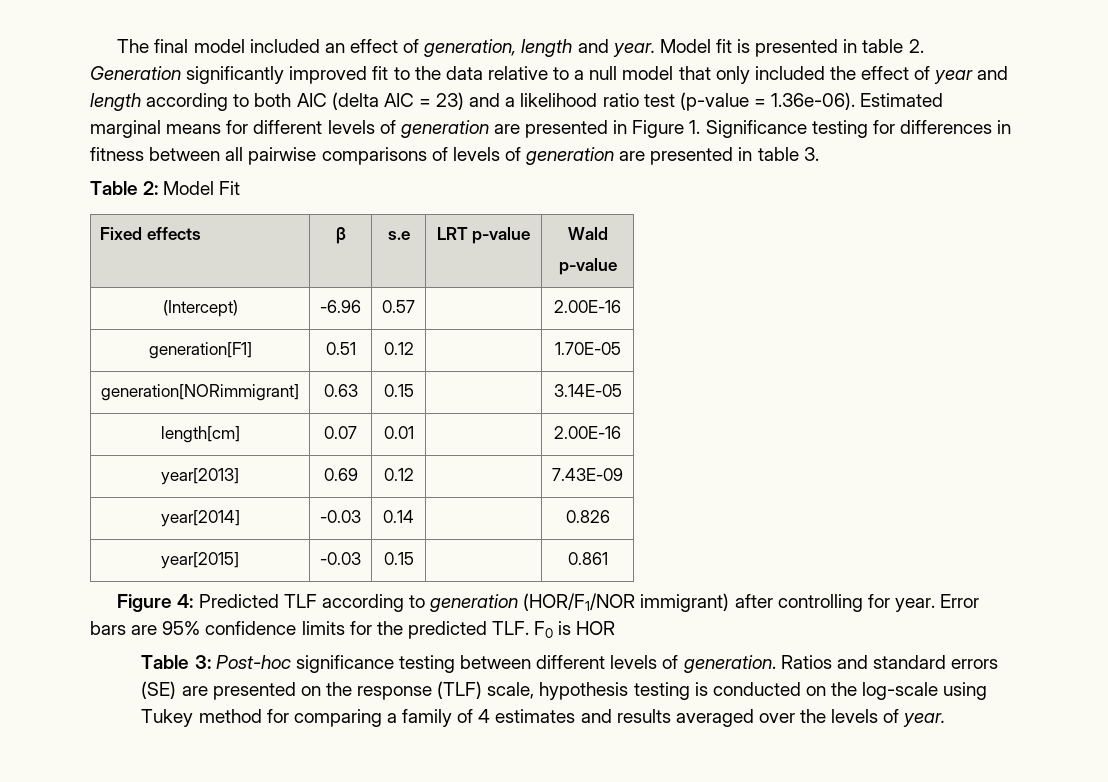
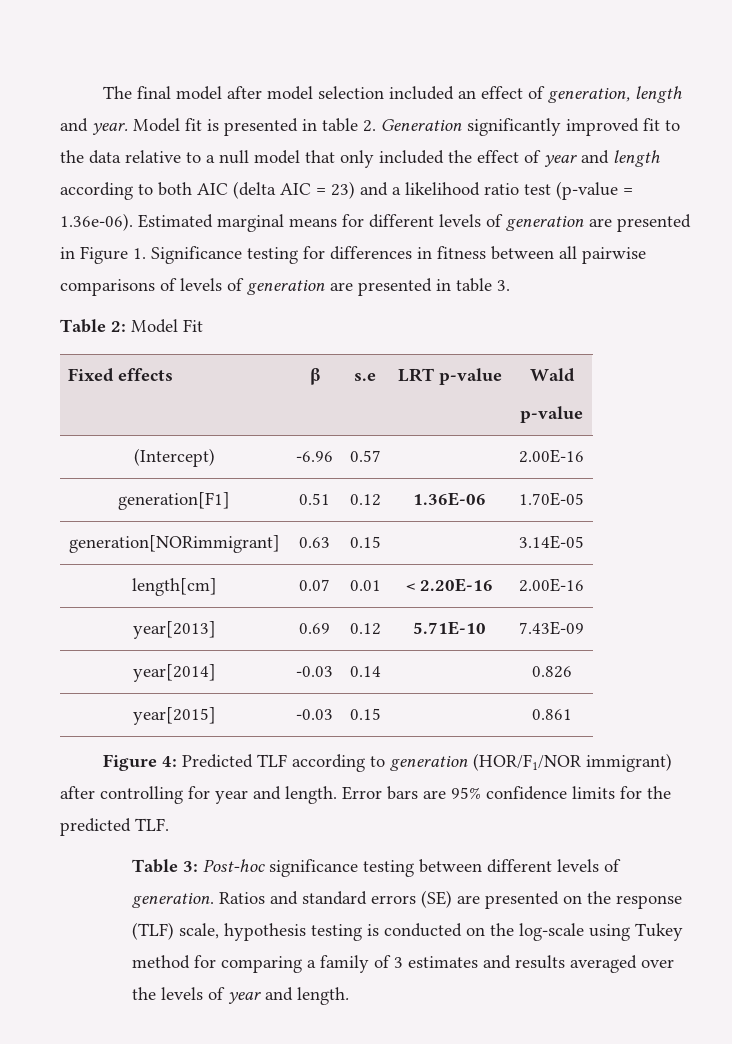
- The final model included an effect of generation, length and year.
+ The final model after model selection included an effect of generation, length and year.
- generation[F1] | 0.51 | 0.12 | | 1.70E-05
+ generation[F1] | 0.51 | 0.12 | 1.36E-06 | 1.70E-05
- length[cm] | 0.07 | 0.01 | | 2.00E-16
+ length[cm] | 0.07 | 0.01 | < 2.20E-16 | 2.00E-16
- year[2013] | 0.69 | 0.12 | | 7.43E-09
+ year[2013] | 0.69 | 0.12 | 5.71E-10 | 7.43E-09
- Figure 4: Predicted TLF according to generation (HOR/F1/NOR immigrant) after controlling for year.
+ Figure 4: Predicted TLF according to generation (HOR/F1/NOR immigrant) after controlling for year and length.
- Error bars are 95% confidence limits for the predicted TLF. F0 is HOR
+ Error bars are 95% confidence limits for the predicted TLF.
- Ratios and standard errors (SE) are presented on the response (TLF) scale, hypothesis testing is conducted on the log-scale using Tukey method for comparing a family of 4 estimates and results averaged over the levels of year.
+ Ratios and standard errors (SE) are presented on the response (TLF) scale, hypothesis testing is conducted on the log-scale using Tukey method for comparing a family of 3 estimates and results averaged over the levels of year and length.

